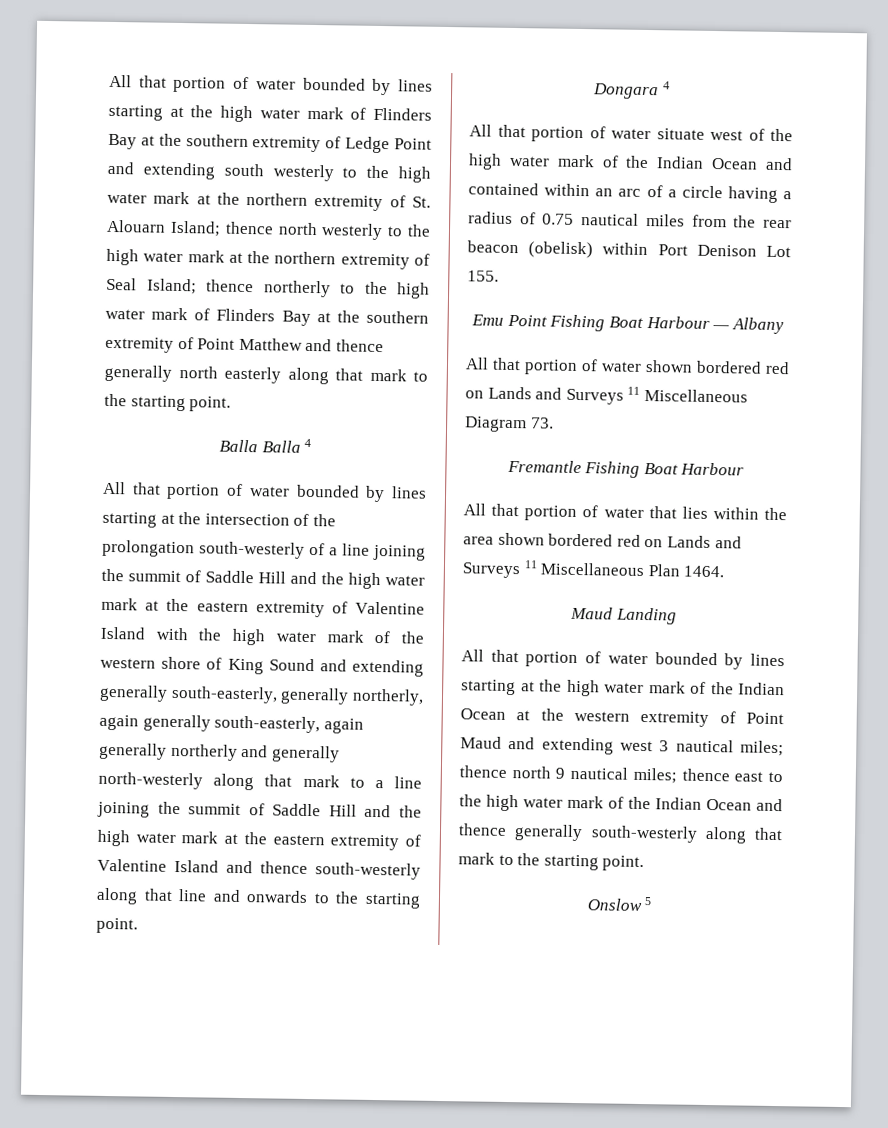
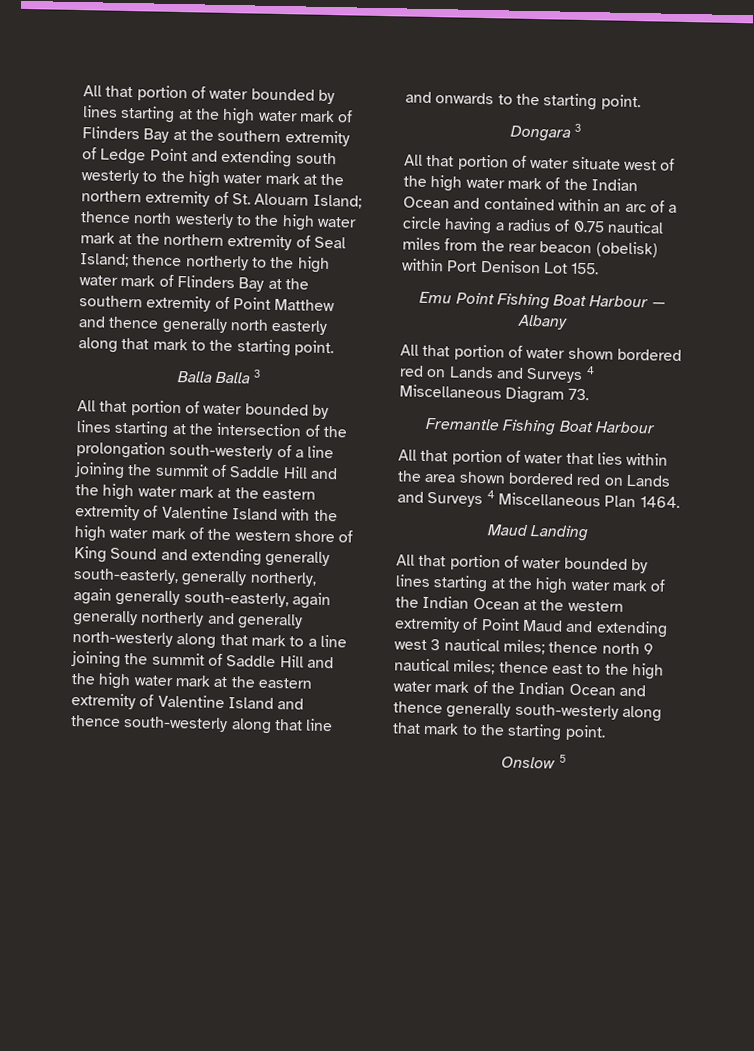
- Balla Balla 4
+ Balla Balla 3
- Dongara 4
+ Dongara 3
- All that portion of water shown bordered red on Lands and Surveys 11 Miscellaneous Diagram 73.
+ All that portion of water shown bordered red on Lands and Surveys 4 Miscellaneous Diagram 73.
- All that portion of water that lies within the area shown bordered red on Lands and Surveys 11 Miscellaneous Plan 1464.
+ All that portion of water that lies within the area shown bordered red on Lands and Surveys 4 Miscellaneous Plan 1464.

